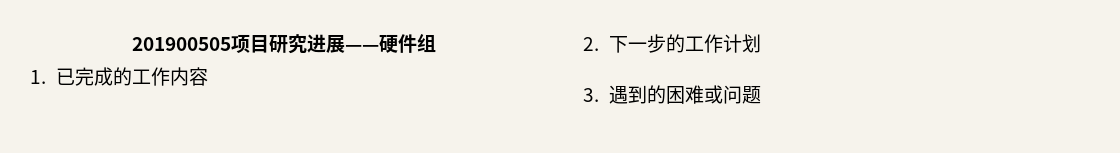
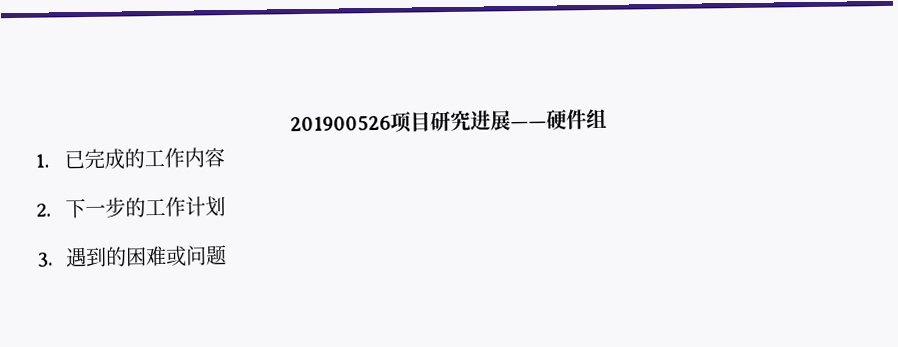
- 201900505项目研究进展——硬件组
+ 201900526项目研究进展——硬件组

